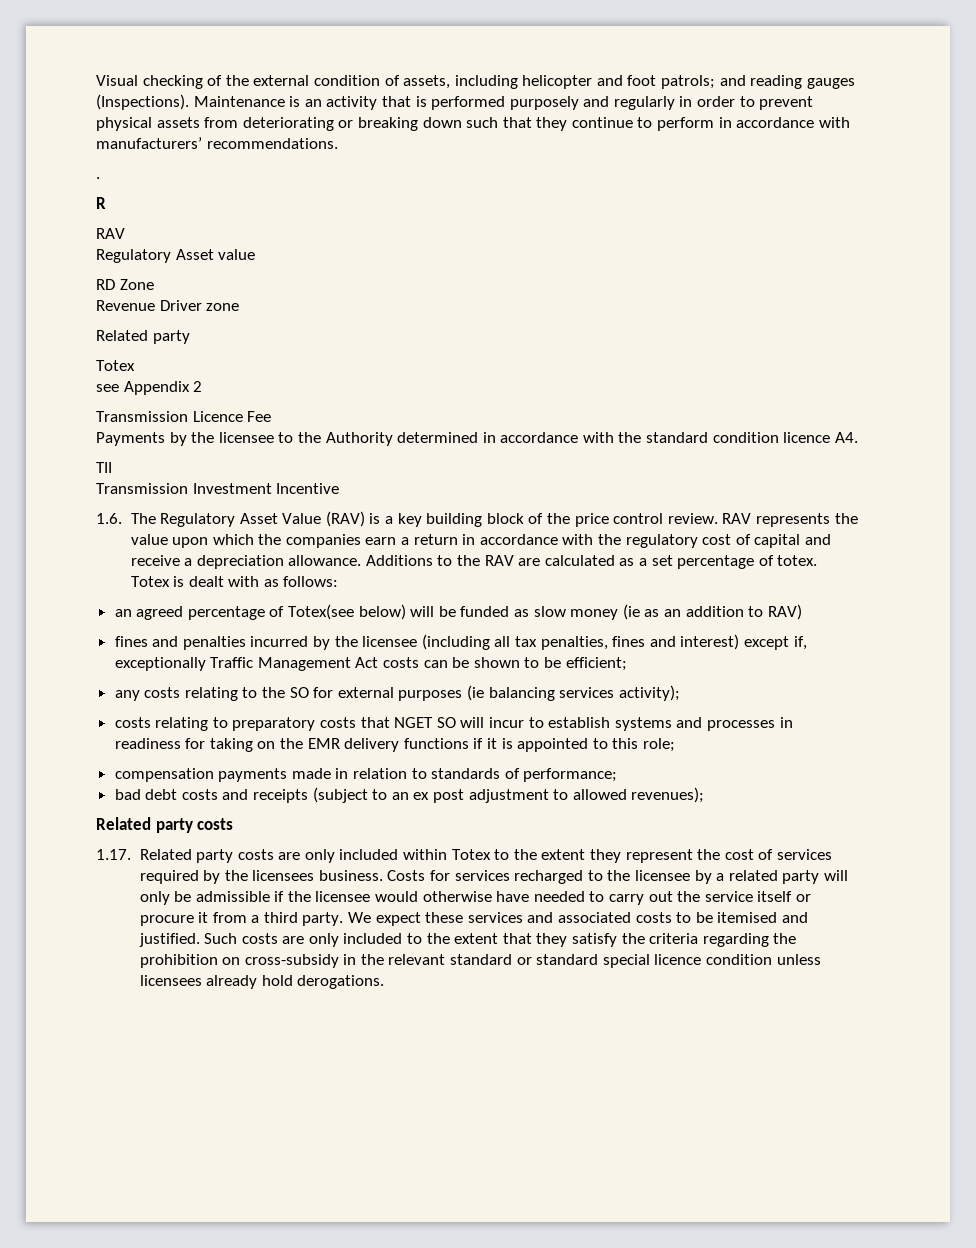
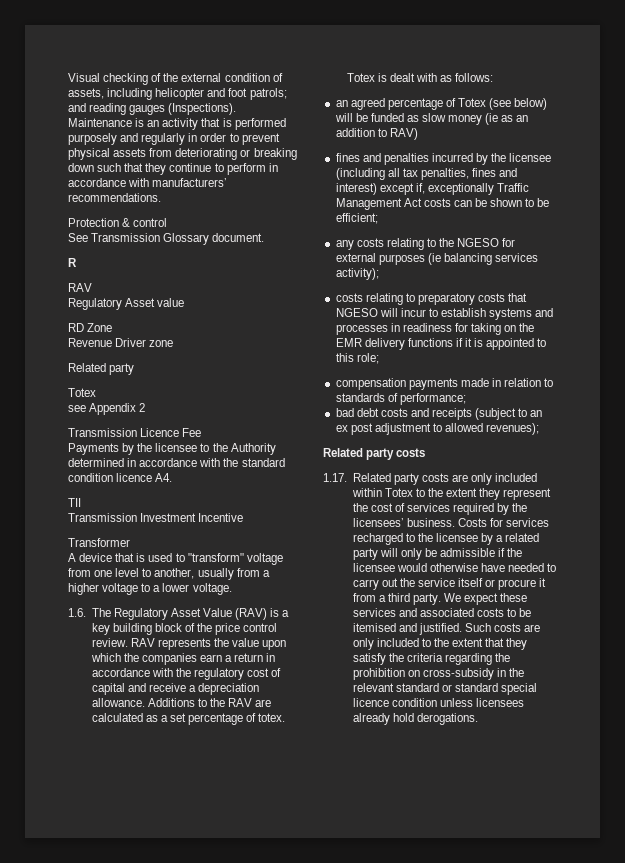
- .
+ Protection & control
+ See Transmission Glossary document.
+ Transformer
+ A device that is used to "transform" voltage from one level to another, usually from a higher voltage to a lower voltage.
- an agreed percentage of Totex(see below) will be funded as slow money (ie as an addition to RAV)
+ an agreed percentage of Totex (see below) will be funded as slow money (ie as an addition to RAV)
- any costs relating to the SO for external purposes (ie balancing services activity);
+ any costs relating to the NGESO for external purposes (ie balancing services activity);
- costs relating to preparatory costs that NGET SO will incur to establish systems and processes in readiness for taking on the EMR delivery functions if it is appointed to this role;
+ costs relating to preparatory costs that NGESO will incur to establish systems and processes in readiness for taking on the EMR delivery functions if it is appointed to this role;
- 1.17. Related party costs are only included within Totex to the extent they represent the cost of services required by the licensees business.
+ 1.17. Related party costs are only included within Totex to the extent they represent the cost of services required by the licensees’ business.

